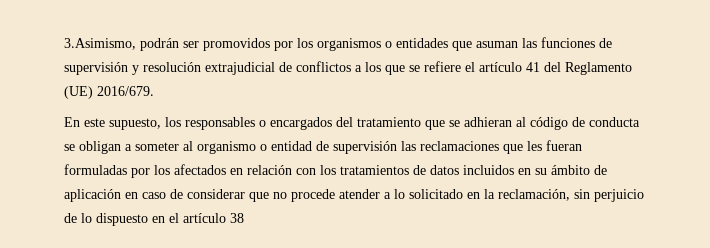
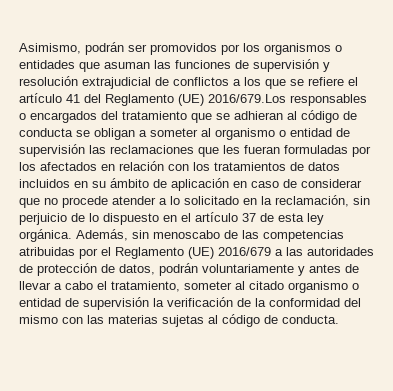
- 3.Asimismo, podrán ser promovidos por los organismos o entidades que asuman las funciones de supervisión y resolución extrajudicial de conflictos a los que se refiere el artículo 41 del Reglamento (UE) 2016/679.
- En este supuesto, los responsables o encargados del tratamiento que se adhieran al código de conducta se obligan a someter al organismo o entidad de supervisión las reclamaciones que les fueran formuladas por los afectados en relación con los tratamientos de datos incluidos en su ámbito de aplicación en caso de considerar que no procede atender a lo solicitado en la reclamación, sin perjuicio de lo dispuesto en el artículo 38
+ Asimismo, podrán ser promovidos por los organismos o entidades que asuman las funciones de supervisión y resolución extrajudicial de conflictos a los que se refiere el artículo 41 del Reglamento (UE) 2016/679.Los responsables o encargados del tratamiento que se adhieran al código de conducta se obligan a someter al organismo o entidad de supervisión las reclamaciones que les fueran formuladas por los afectados en relación con los tratamientos de datos incluidos en su ámbito de aplicación en caso de considerar que no procede atender a lo solicitado en la reclamación, sin perjuicio de lo dispuesto en el artículo 37 de esta ley orgánica. Además, sin menoscabo de las competencias atribuidas por el Reglamento (UE) 2016/679 a las autoridades de protección de datos, podrán voluntariamente y antes de llevar a cabo el tratamiento, someter al citado organismo o entidad de supervisión la verificación de la conformidad del mismo con las materias sujetas al código de conducta.

